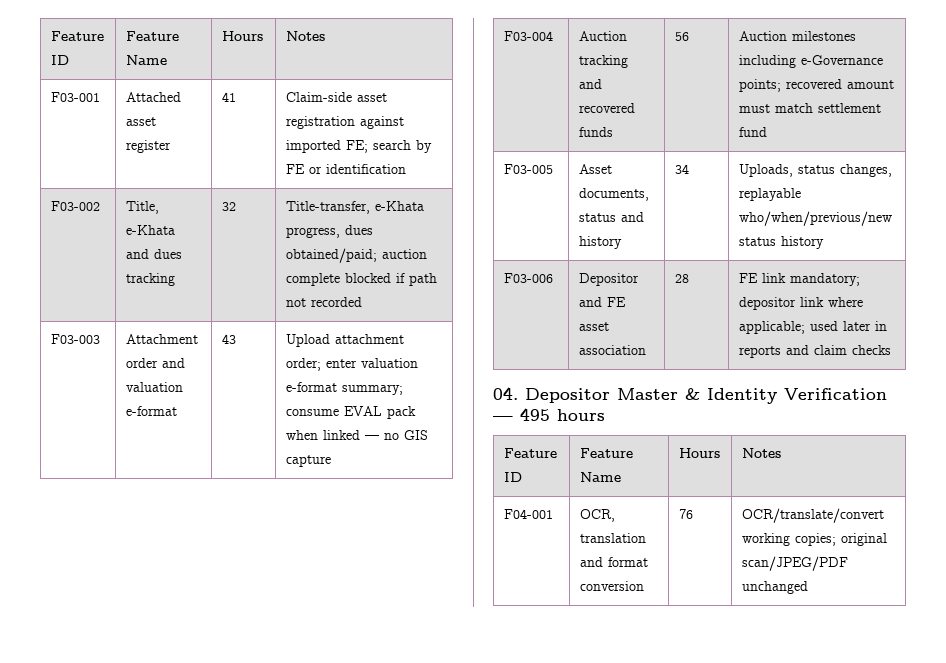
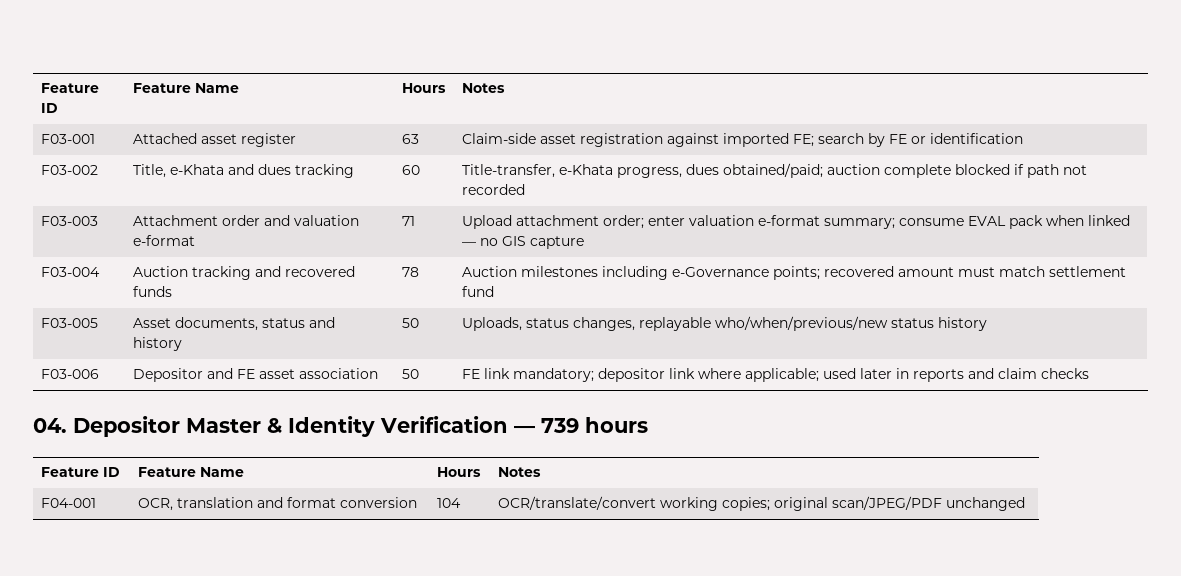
- F03-001 | Attached asset register | 41 | Claim-side asset registration against imported FE; search by FE or identification
+ F03-001 | Attached asset register | 63 | Claim-side asset registration against imported FE; search by FE or identification
- F03-002 | Title, e-Khata and dues tracking | 32 | Title-transfer, e-Khata progress, dues obtained/paid; auction complete blocked if path not recorded
+ F03-002 | Title, e-Khata and dues tracking | 60 | Title-transfer, e-Khata progress, dues obtained/paid; auction complete blocked if path not recorded
- F03-003 | Attachment order and valuation e-format | 43 | Upload attachment order; enter valuation e-format summary; consume EVAL pack when linked — no GIS capture
+ F03-003 | Attachment order and valuation e-format | 71 | Upload attachment order; enter valuation e-format summary; consume EVAL pack when linked — no GIS capture
- F03-004 | Auction tracking and recovered funds | 56 | Auction milestones including e-Governance points; recovered amount must match settlement fund
+ F03-004 | Auction tracking and recovered funds | 78 | Auction milestones including e-Governance points; recovered amount must match settlement fund
- F03-005 | Asset documents, status and history | 34 | Uploads, status changes, replayable who/when/previous/new status history
+ F03-005 | Asset documents, status and history | 50 | Uploads, status changes, replayable who/when/previous/new status history
- F03-006 | Depositor and FE asset association | 28 | FE link mandatory; depositor link where applicable; used later in reports and claim checks
+ F03-006 | Depositor and FE asset association | 50 | FE link mandatory; depositor link where applicable; used later in reports and claim checks
- 04. Depositor Master & Identity Verification — 495 hours
+ 04. Depositor Master & Identity Verification — 739 hours
- F04-001 | OCR, translation and format conversion | 76 | OCR/translate/convert working copies; original scan/JPEG/PDF unchanged
+ F04-001 | OCR, translation and format conversion | 104 | OCR/translate/convert working copies; original scan/JPEG/PDF unchanged

